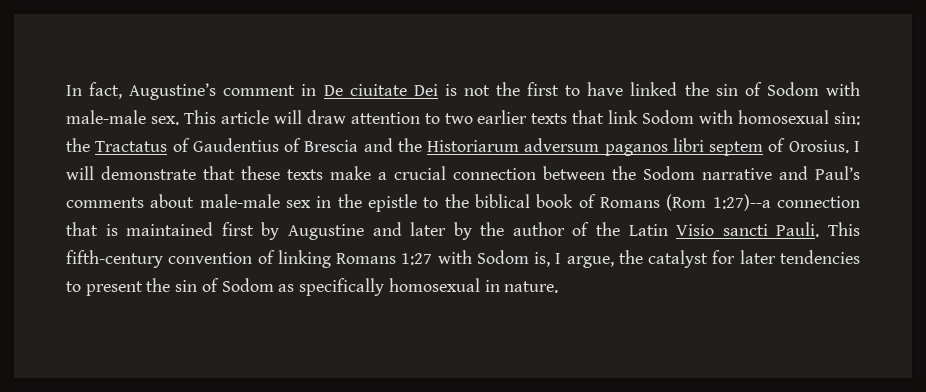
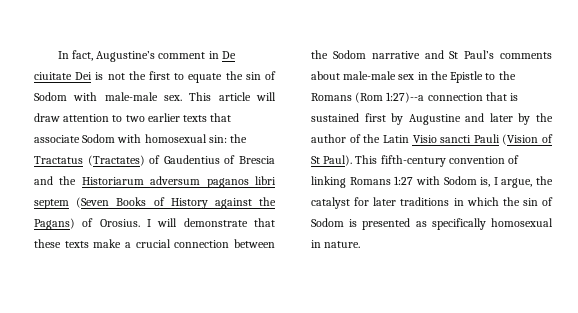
- In fact, Augustine’s comment in De ciuitate Dei is not the first to have linked the sin of Sodom with male-male sex.
+ In fact, Augustine’s comment in De ciuitate Dei is not the first to equate the sin of Sodom with male-male sex.
- This article will draw attention to two earlier texts that link Sodom with homosexual sin: the Tractatus of Gaudentius of Brescia and the Historiarum adversum paganos libri septem of Orosius.
+ This article will draw attention to two earlier texts that associate Sodom with homosexual sin: the Tractatus (Tractates) of Gaudentius of Brescia and the Historiarum adversum paganos libri septem (Seven Books of History against the Pagans) of Orosius.
- I will demonstrate that these texts make a crucial connection between the Sodom narrative and Paul’s comments about male-male sex in the epistle to the biblical book of Romans (Rom 1:27)--a connection that is maintained first by Augustine and later by the author of the Latin Visio sancti Pauli.
+ I will demonstrate that these texts make a crucial connection between the Sodom narrative and St Paul’s comments about male-male sex in the Epistle to the Romans (Rom 1:27)--a connection that is sustained first by Augustine and later by the author of the Latin Visio sancti Pauli (Vision of St Paul).
- This fifth-century convention of linking Romans 1:27 with Sodom is, I argue, the catalyst for later tendencies to present the sin of Sodom as specifically homosexual in nature.
+ This fifth-century convention of linking Romans 1:27 with Sodom is, I argue, the catalyst for later traditions in which the sin of Sodom is presented as specifically homosexual in nature.

